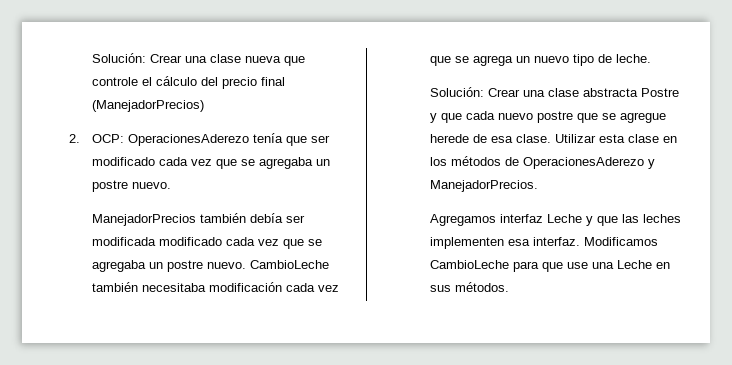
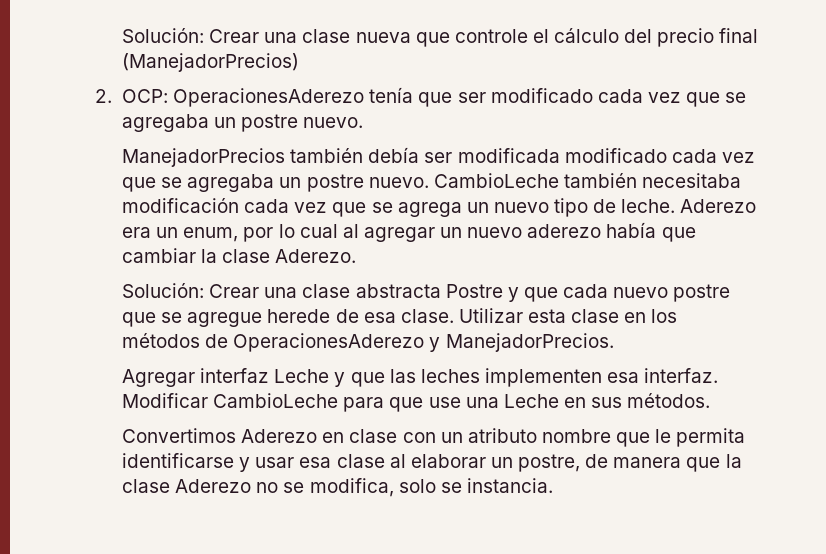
+ Aderezo era un enum, por lo cual al agregar un nuevo aderezo había que cambiar la clase Aderezo.
- Agregamos interfaz Leche y que las leches implementen esa interfaz.
+ Agregar interfaz Leche y que las leches implementen esa interfaz.
- Modificamos CambioLeche para que use una Leche en sus métodos.
+ Modificar CambioLeche para que use una Leche en sus métodos.
+ Convertimos Aderezo en clase con un atributo nombre que le permita identificarse y usar esa clase al elaborar un postre, de manera que la clase Aderezo no se modifica, solo se instancia.

